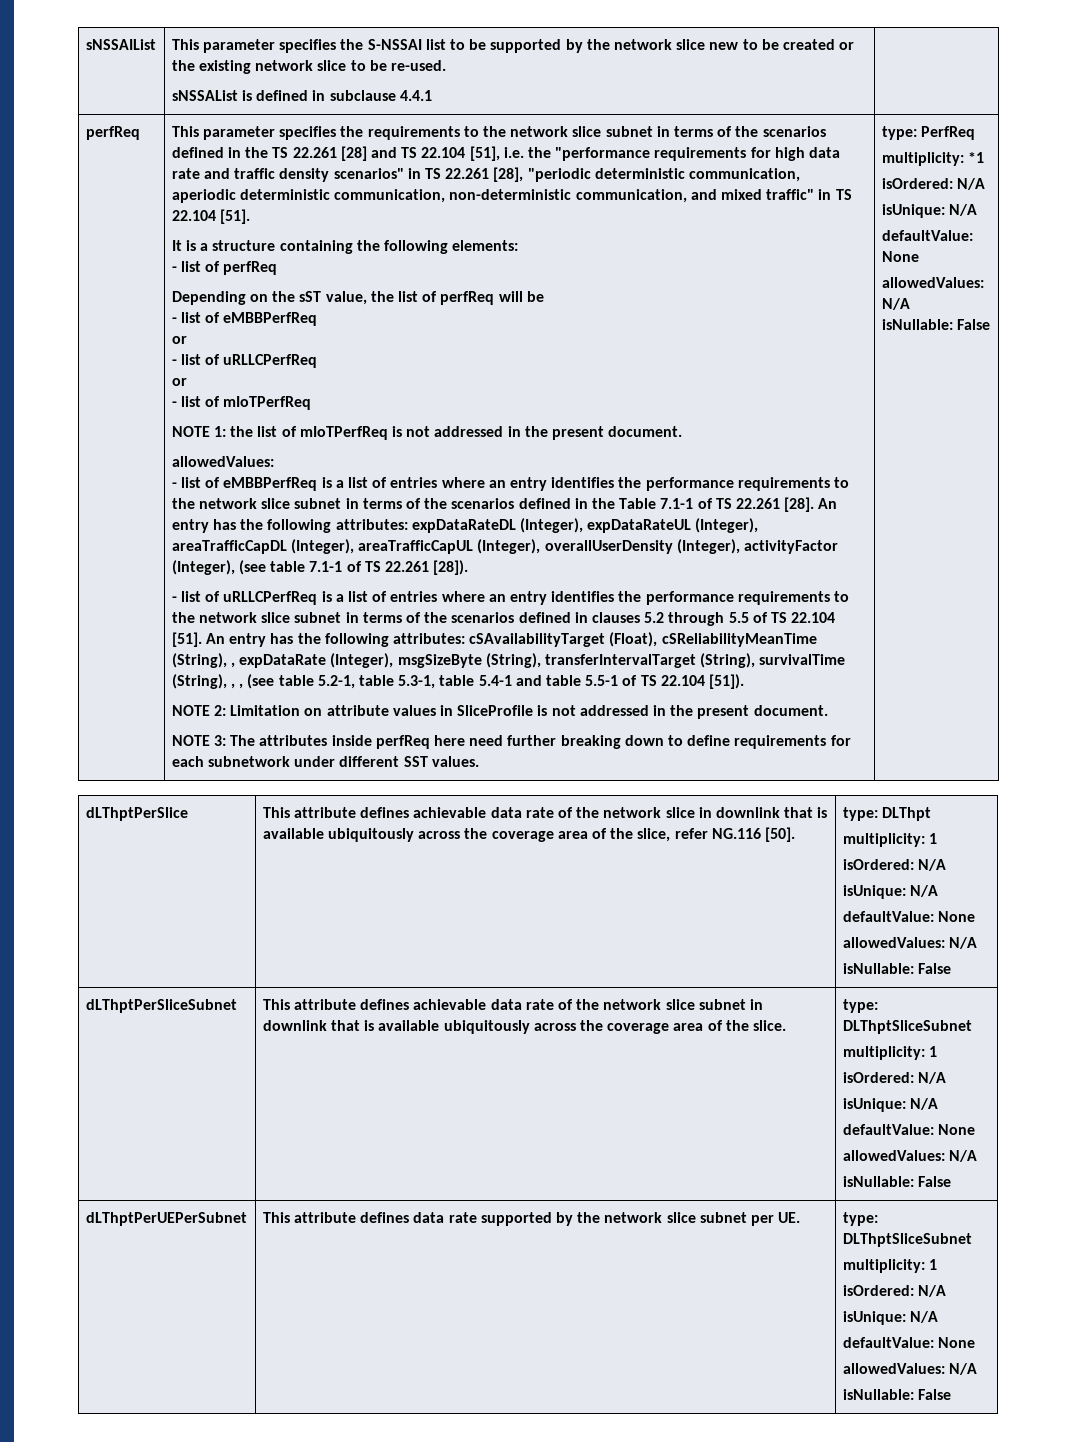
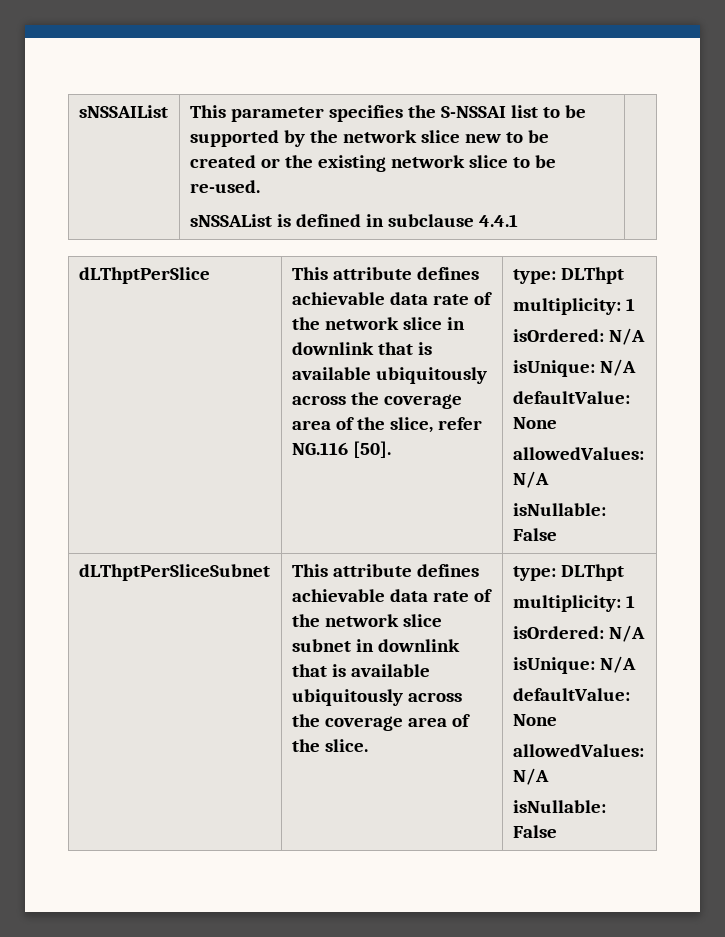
- perfReq | This parameter specifies the requirements to the network slice subnet in terms of the scenarios defined in the TS 22.261 [28] and TS 22.104 [51], i.e. the "performance requirements for high data rate and traffic density scenarios" in TS 22.261 [28], "periodic deterministic communication, aperiodic deterministic communication, non-deterministic communication, and mixed traffic" in TS 22.104 [51].
- It is a structure containing the following elements:
- - list of perfReq
- Depending on the sST value, the list of perfReq will be
- - list of eMBBPerfReq
- or
- - list of uRLLCPerfReq
- or
- - list of mIoTPerfReq
- NOTE 1: the list of mIoTPerfReq is not addressed in the present document.
- allowedValues:
- - list of eMBBPerfReq is a list of entries where an entry identifies the performance requirements to the network slice subnet in terms of the scenarios defined in the Table 7.1-1 of TS 22.261 [28]. An entry has the following attributes: expDataRateDL (Integer), expDataRateUL (Integer), areaTrafficCapDL (Integer), areaTrafficCapUL (Integer), overallUserDensity (Integer), activityFactor (Integer), (see table 7.1-1 of TS 22.261 [28]).
- - list of uRLLCPerfReq is a list of entries where an entry identifies the performance requirements to the network slice subnet in terms of the scenarios defined in clauses 5.2 through 5.5 of TS 22.104 [51]. An entry has the following attributes: cSAvailabilityTarget (Float), cSReliabilityMeanTime (String), , expDataRate (Integer), msgSizeByte (String), transferIntervalTarget (String), survivalTime (String), , , (see table 5.2-1, table 5.3-1, table 5.4-1 and table 5.5-1 of TS 22.104 [51]).
- NOTE 2: Limitation on attribute values in SliceProfile is not addressed in the present document.
- NOTE 3: The attributes inside perfReq here need further breaking down to define requirements for each subnetwork under different SST values. | type: PerfReq
- multiplicity: *1
- isOrdered: N/A
- isUnique: N/A
- defaultValue: None
- allowedValues: N/A
- isNullable: False
- dLThptPerSliceSubnet | This attribute defines achievable data rate of the network slice subnet in downlink that is available ubiquitously across the coverage area of the slice. | type: DLThptSliceSubnet
+ dLThptPerSliceSubnet | This attribute defines achievable data rate of the network slice subnet in downlink that is available ubiquitously across the coverage area of the slice. | type: DLThpt
- dLThptPerUEPerSubnet | This attribute defines data rate supported by the network slice subnet per UE. | type: DLThptSliceSubnet
- multiplicity: 1
- isOrdered: N/A
- isUnique: N/A
- defaultValue: None
- allowedValues: N/A
- isNullable: False

